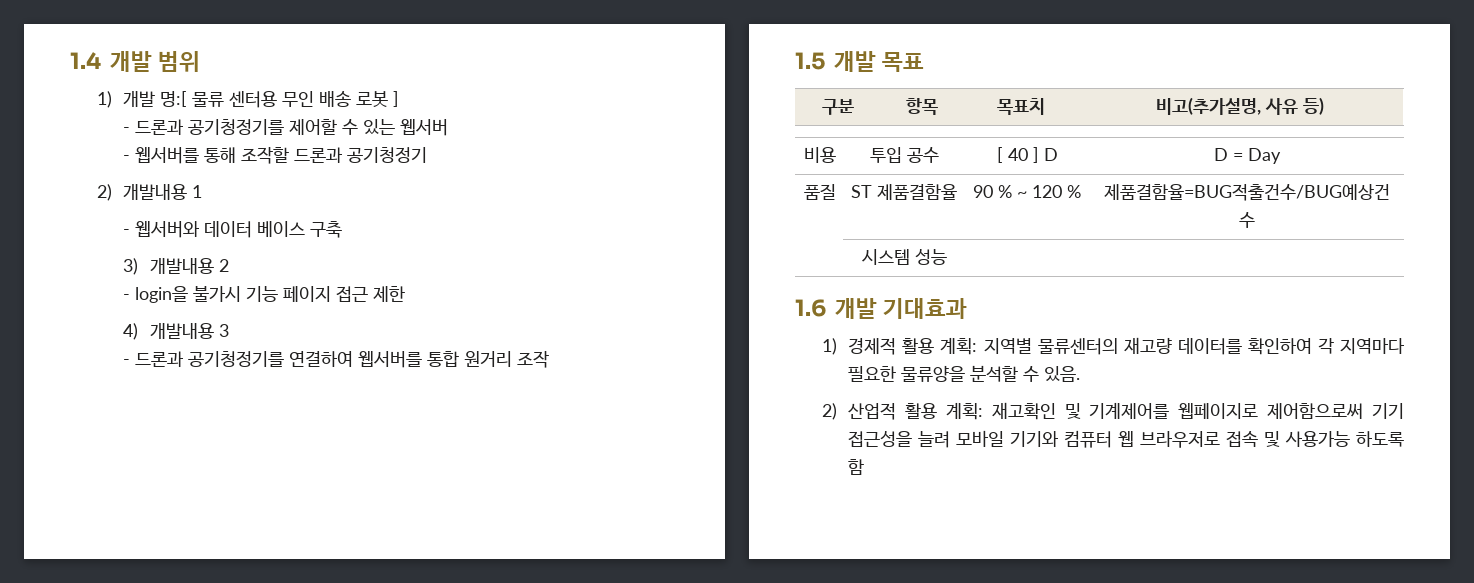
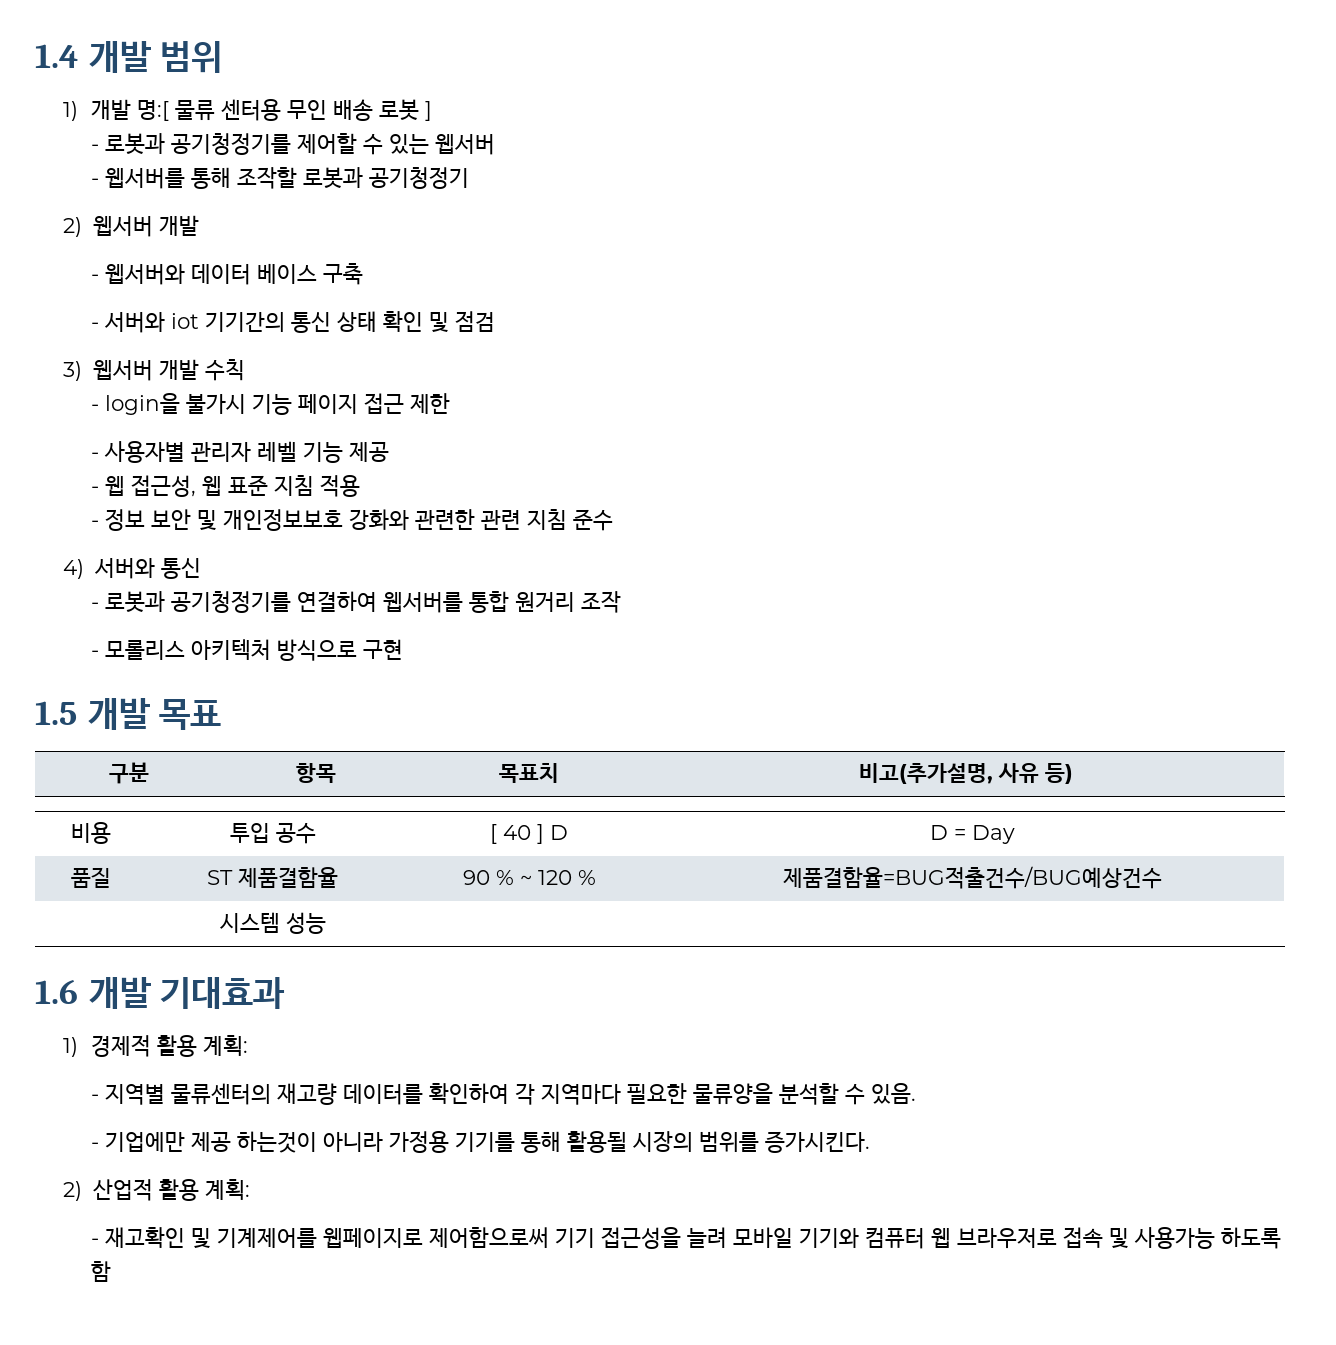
- - 드론과 공기청정기를 제어할 수 있는 웹서버
+ - 로봇과 공기청정기를 제어할 수 있는 웹서버
- - 웹서버를 통해 조작할 드론과 공기청정기
+ - 웹서버를 통해 조작할 로봇과 공기청정기
- 2) 개발내용 1
+ 2) 웹서버 개발
- 3) 개발내용 2
+ - 서버와 iot 기기간의 통신 상태 확인 및 점검
+ 3) 웹서버 개발 수칙
- 4) 개발내용 3
- - 드론과 공기청정기를 연결하여 웹서버를 통합 원거리 조작
+ - 사용자별 관리자 레벨 기능 제공
+ - 웹 접근성, 웹 표준 지침 적용
+ - 정보 보안 및 개인정보보호 강화와 관련한 관련 지침 준수
+ 4) 서버와 통신
+ - 로봇과 공기청정기를 연결하여 웹서버를 통합 원거리 조작
+ - 모롤리스 아키텍처 방식으로 구현
- 1) 경제적 활용 계획: 지역별 물류센터의 재고량 데이터를 확인하여 각 지역마다 필요한 물류양을 분석할 수 있음.
+ 1) 경제적 활용 계획:
+ - 지역별 물류센터의 재고량 데이터를 확인하여 각 지역마다 필요한 물류양을 분석할 수 있음.
+ - 기업에만 제공 하는것이 아니라 가정용 기기를 통해 활용될 시장의 범위를 증가시킨다.
- 2) 산업적 활용 계획: 재고확인 및 기계제어를 웹페이지로 제어함으로써 기기 접근성을 늘려 모바일 기기와 컴퓨터 웹 브라우저로 접속 및 사용가능 하도록 함
+ 2) 산업적 활용 계획:
+ - 재고확인 및 기계제어를 웹페이지로 제어함으로써 기기 접근성을 늘려 모바일 기기와 컴퓨터 웹 브라우저로 접속 및 사용가능 하도록 함

